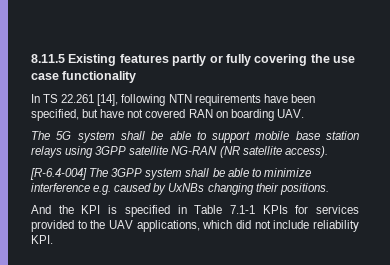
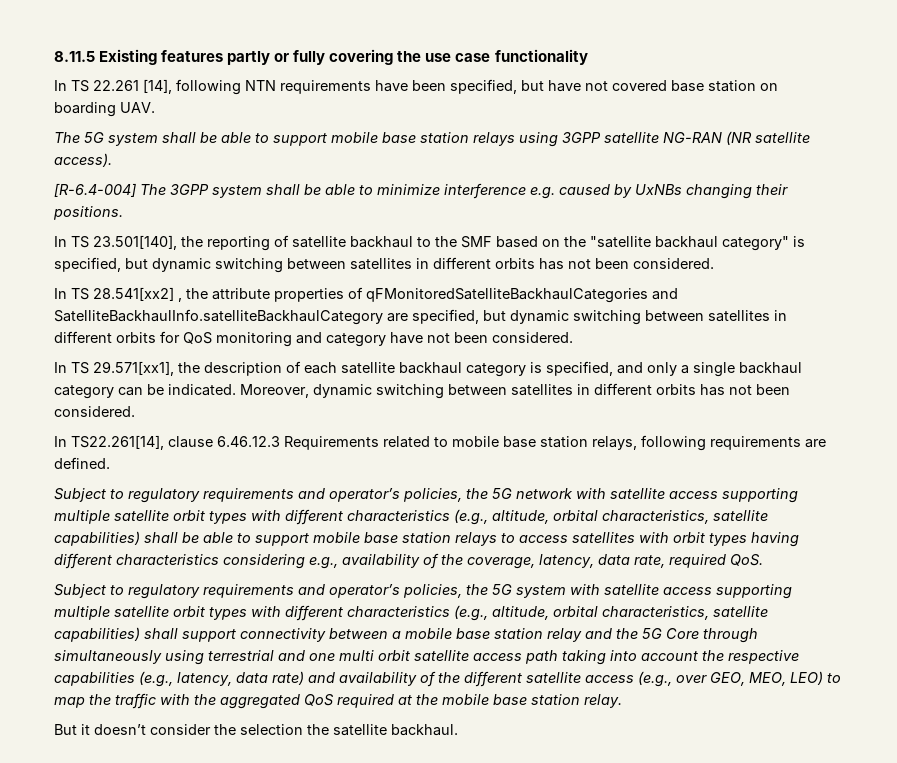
- In TS 22.261 [14], following NTN requirements have been specified, but have not covered RAN on boarding UAV.
+ In TS 22.261 [14], following NTN requirements have been specified, but have not covered base station on boarding UAV.
- And the KPI is specified in Table 7.1-1 KPIs for services provided to the UAV applications, which did not include reliability KPI.
+ In TS 23.501[140], the reporting of satellite backhaul to the SMF based on the "satellite backhaul category" is specified, but dynamic switching between satellites in different orbits has not been considered.
+ In TS 28.541[xx2] , the attribute properties of qFMonitoredSatelliteBackhaulCategories and SatelliteBackhaulInfo.satelliteBackhaulCategory are specified, but dynamic switching between satellites in different orbits for QoS monitoring and category have not been considered.
+ In TS 29.571[xx1], the description of each satellite backhaul category is specified, and only a single backhaul category can be indicated. Moreover, dynamic switching between satellites in different orbits has not been considered.
+ In TS22.261[14], clause 6.46.12.3 Requirements related to mobile base station relays, following requirements are defined.
+ Subject to regulatory requirements and operator’s policies, the 5G network with satellite access supporting multiple satellite orbit types with different characteristics (e.g., altitude, orbital characteristics, satellite capabilities) shall be able to support mobile base station relays to access satellites with orbit types having different characteristics considering e.g., availability of the coverage, latency, data rate, required QoS.
+ Subject to regulatory requirements and operator’s policies, the 5G system with satellite access supporting multiple satellite orbit types with different characteristics (e.g., altitude, orbital characteristics, satellite capabilities) shall support connectivity between a mobile base station relay and the 5G Core through simultaneously using terrestrial and one multi orbit satellite access path taking into account the respective capabilities (e.g., latency, data rate) and availability of the different satellite access (e.g., over GEO, MEO, LEO) to map the traffic with the aggregated QoS required at the mobile base station relay.
+ But it doesn’t consider the selection the satellite backhaul.

